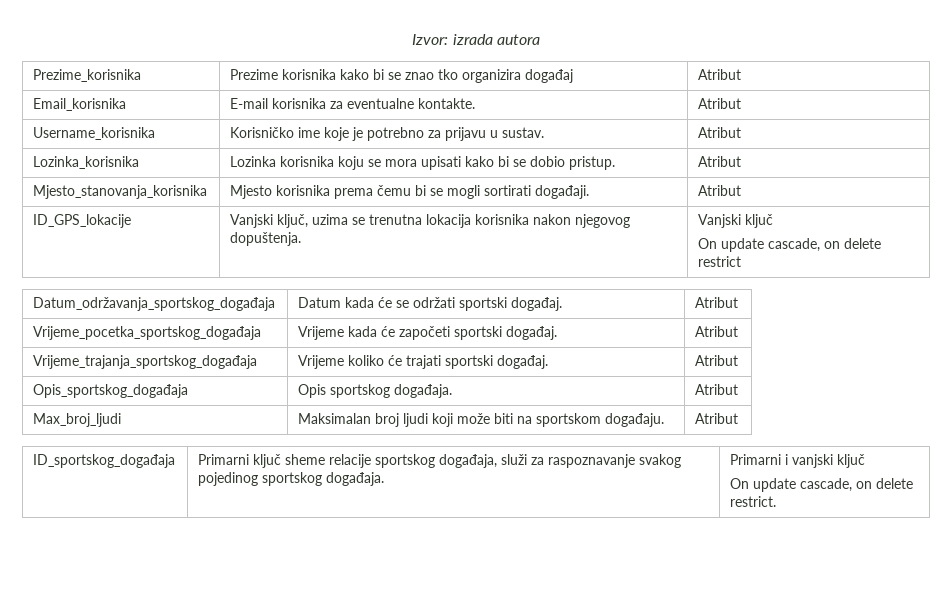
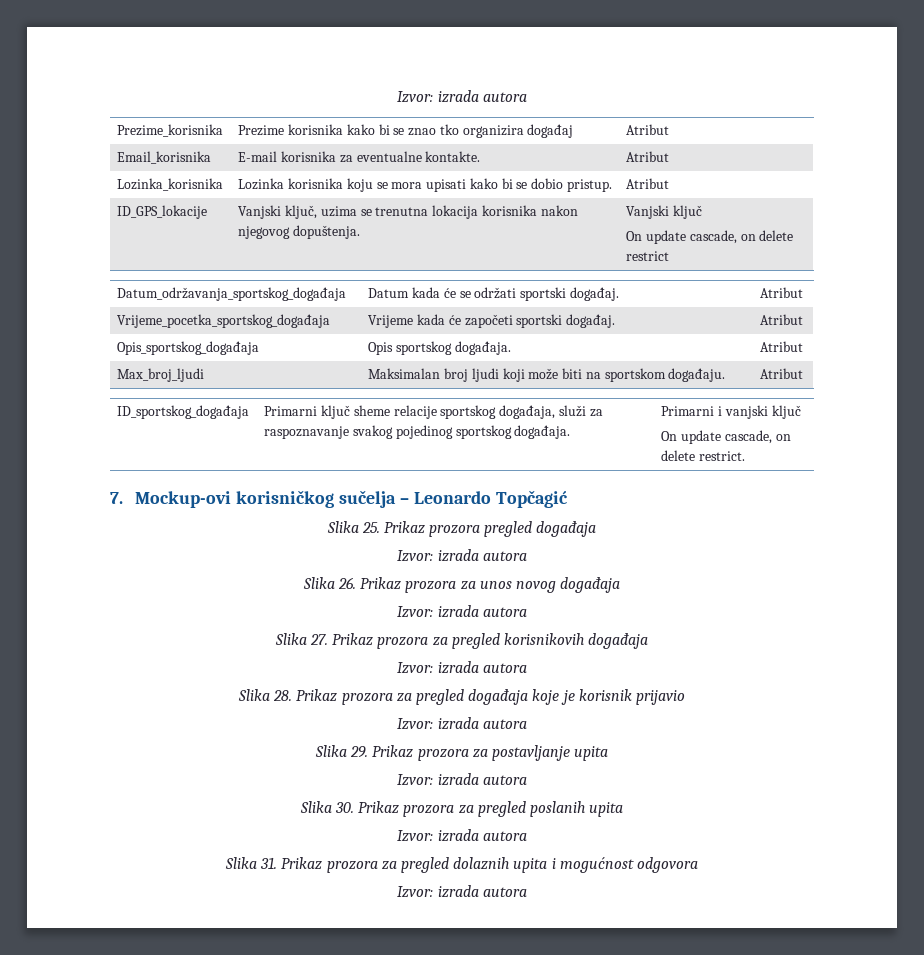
- Username_korisnika | Korisničko ime koje je potrebno za prijavu u sustav. | Atribut
- Mjesto_stanovanja_korisnika | Mjesto korisnika prema čemu bi se mogli sortirati događaji. | Atribut
- Vrijeme_trajanja_sportskog_događaja | Vrijeme koliko će trajati sportski događaj. | Atribut
+ 7. Mockup-ovi korisničkog sučelja – Leonardo Topčagić
+ Slika 25. Prikaz prozora pregled događaja
+ Izvor: izrada autora
+ Slika 26. Prikaz prozora za unos novog događaja
+ Izvor: izrada autora
+ Slika 27. Prikaz prozora za pregled korisnikovih događaja
+ Izvor: izrada autora
+ Slika 28. Prikaz prozora za pregled događaja koje je korisnik prijavio
+ Izvor: izrada autora
+ Slika 29. Prikaz prozora za postavljanje upita
+ Izvor: izrada autora
+ Slika 30. Prikaz prozora za pregled poslanih upita
+ Izvor: izrada autora
+ Slika 31. Prikaz prozora za pregled dolaznih upita i mogućnost odgovora
+ Izvor: izrada autora

